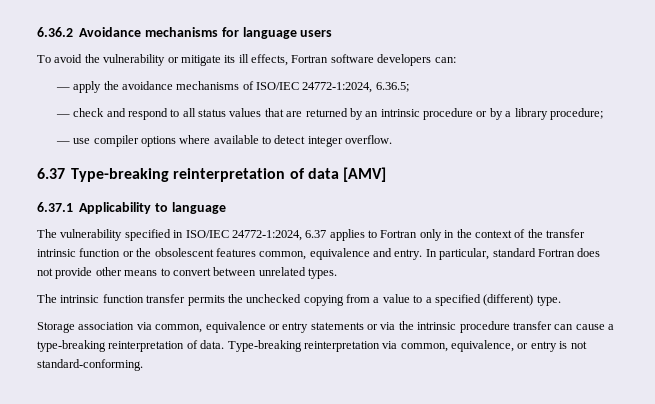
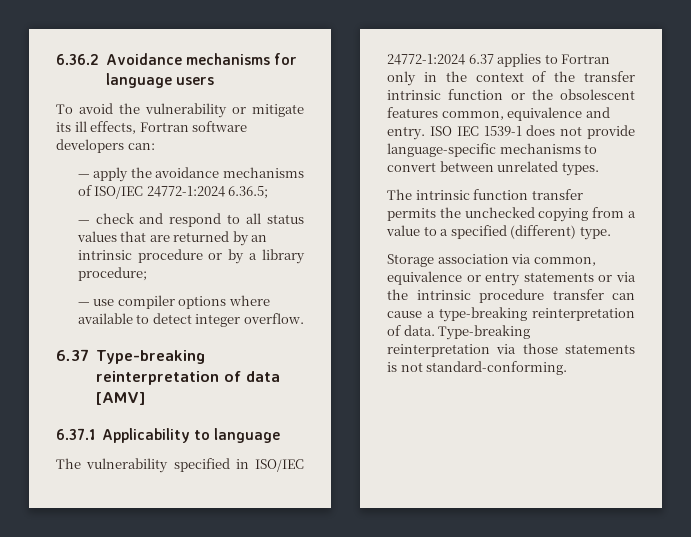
- — apply the avoidance mechanisms of ISO/IEC 24772-1:2024, 6.36.5;
+ — apply the avoidance mechanisms of ISO/IEC 24772-1:2024 6.36.5;
- The vulnerability specified in ISO/IEC 24772-1:2024, 6.37 applies to Fortran only in the context of the transfer intrinsic function or the obsolescent features common, equivalence and entry.
+ The vulnerability specified in ISO/IEC 24772-1:2024 6.37 applies to Fortran only in the context of the transfer intrinsic function or the obsolescent features common, equivalence and entry.
- In particular, standard Fortran does not provide other means to convert between unrelated types.
+ ISO IEC 1539-1 does not provide language-specific mechanisms to convert between unrelated types.
- Type-breaking reinterpretation via common, equivalence, or entry is not standard-conforming.
+ Type-breaking reinterpretation via those statements is not standard-conforming.

